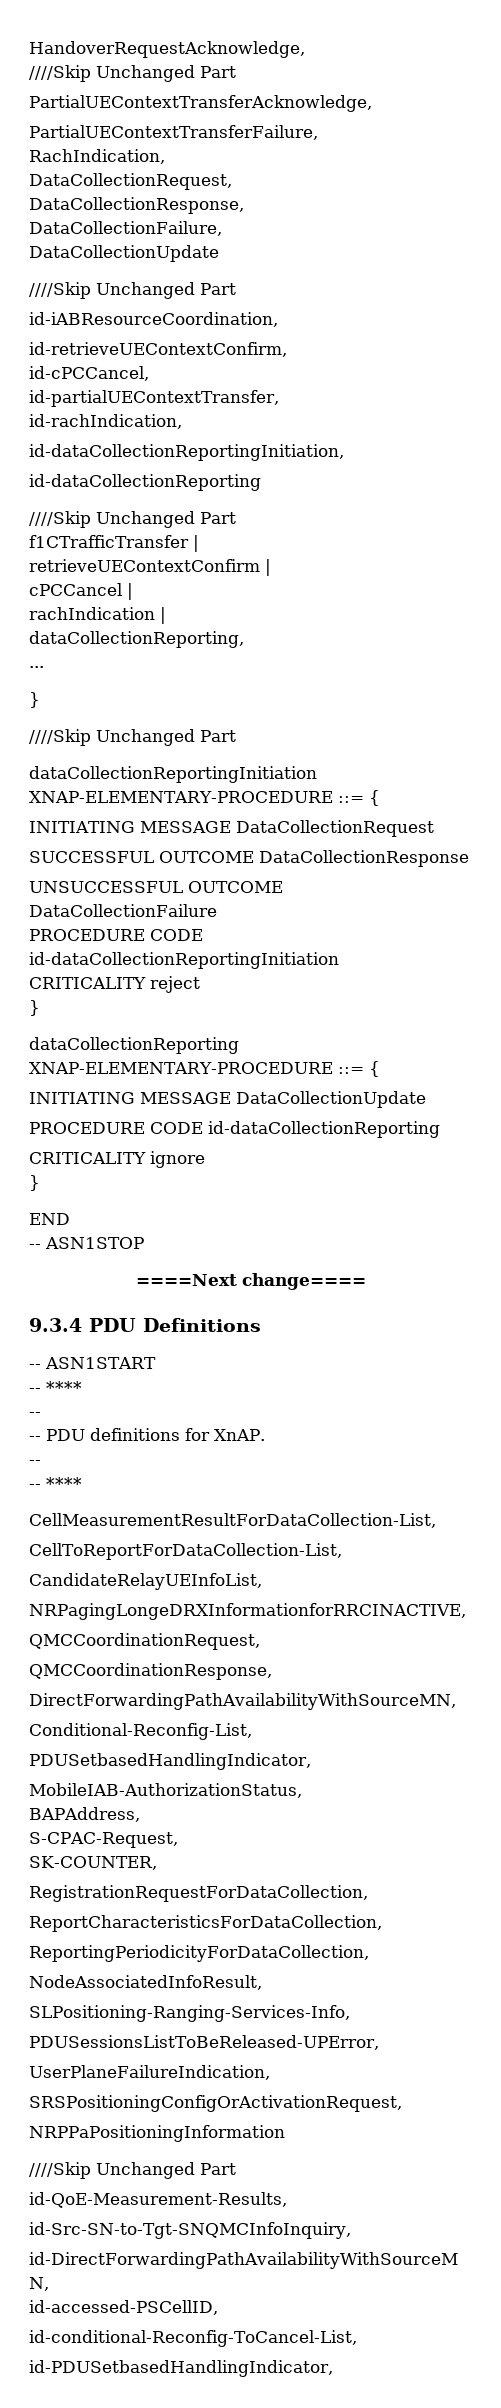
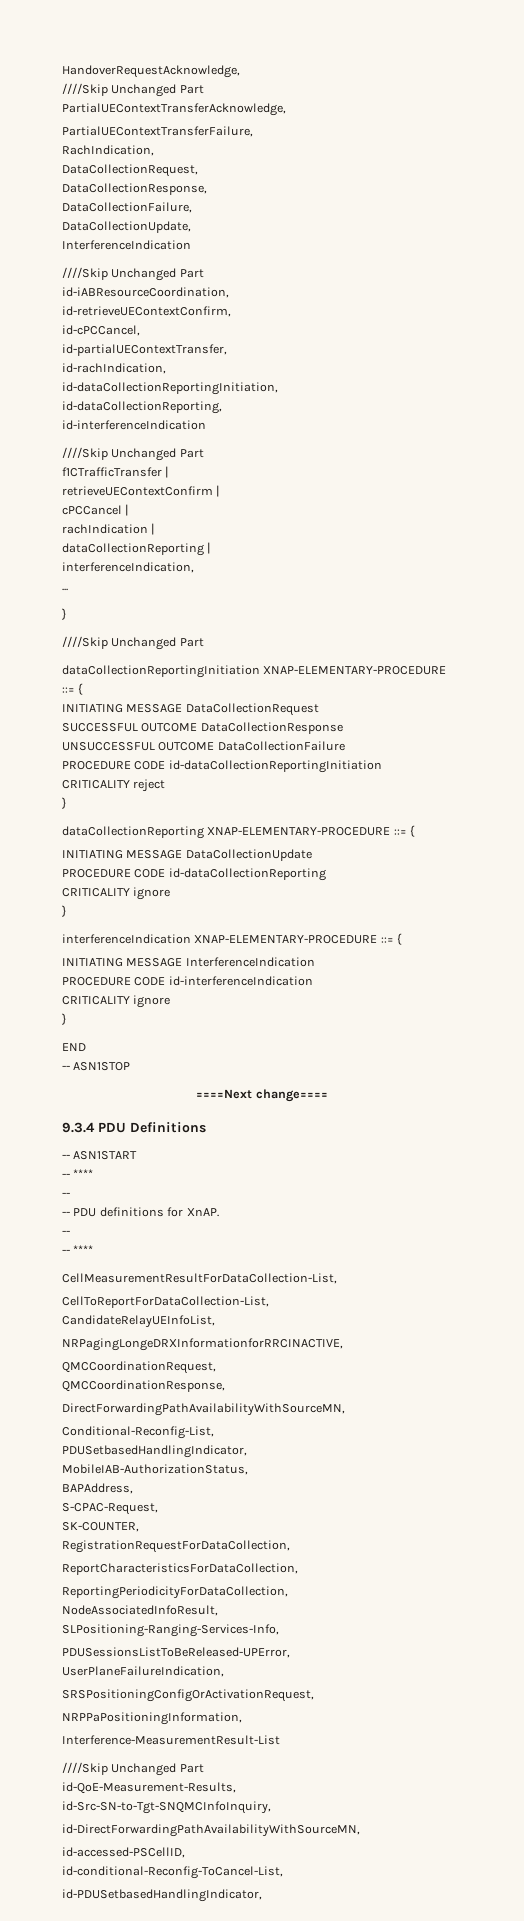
  DataCollectionFailure,
- DataCollectionUpdate
+ DataCollectionUpdate,
+ InterferenceIndication
  id-dataCollectionReportingInitiation,
- id-dataCollectionReporting
+ id-dataCollectionReporting,
+ id-interferenceIndication
- dataCollectionReporting,
+ dataCollectionReporting |
+ interferenceIndication,
+ interferenceIndication XNAP-ELEMENTARY-PROCEDURE ::= {
+ INITIATING MESSAGE InterferenceIndication
+ PROCEDURE CODE id-interferenceIndication
+ CRITICALITY ignore
+ }
- NRPPaPositioningInformation
+ NRPPaPositioningInformation,
+ Interference-MeasurementResult-List

